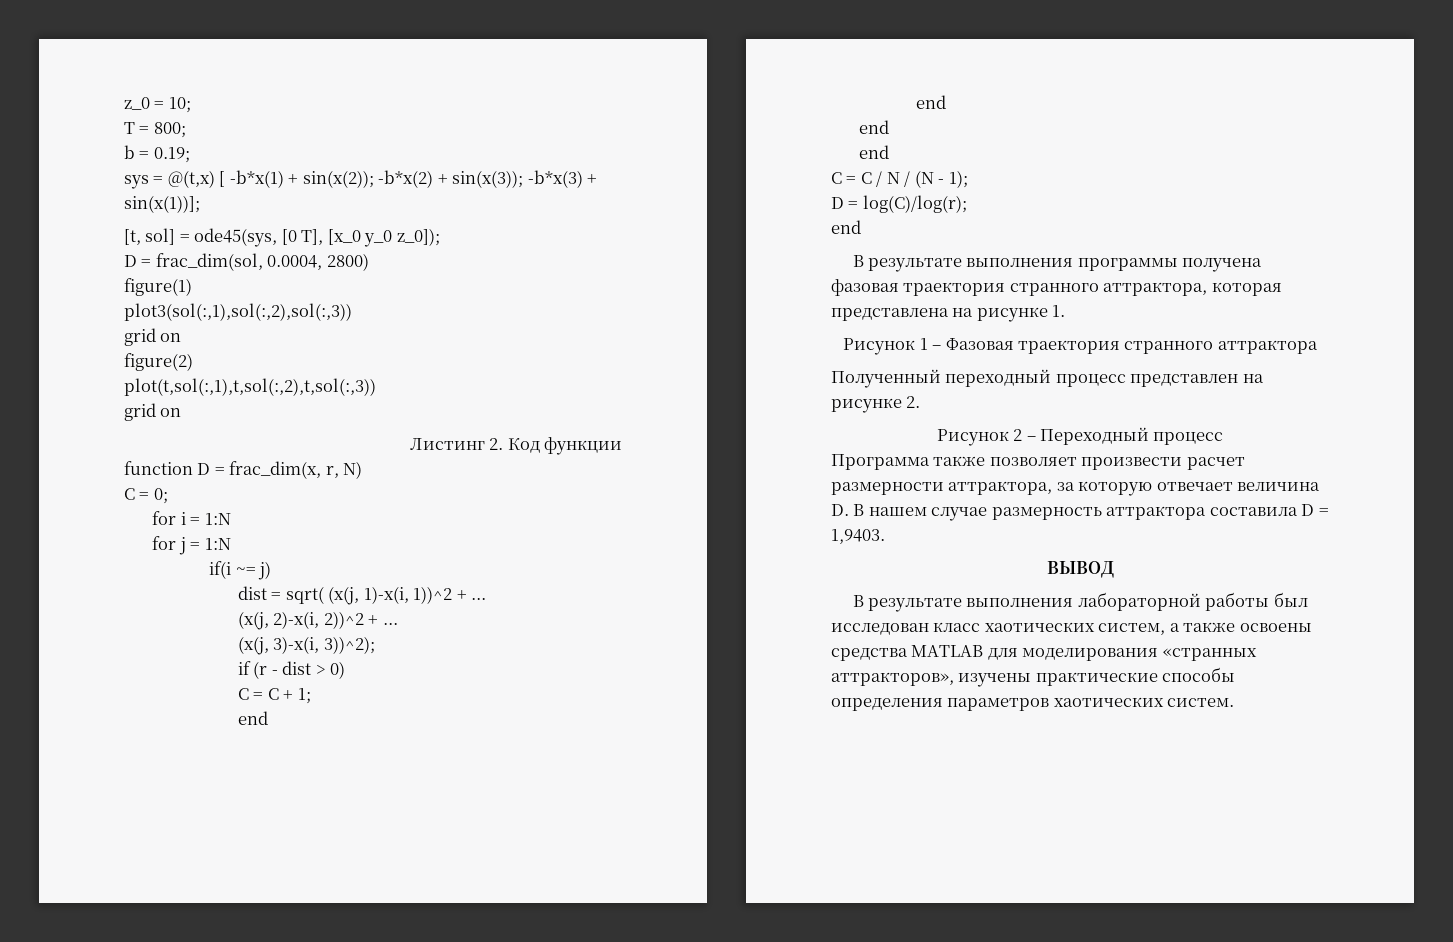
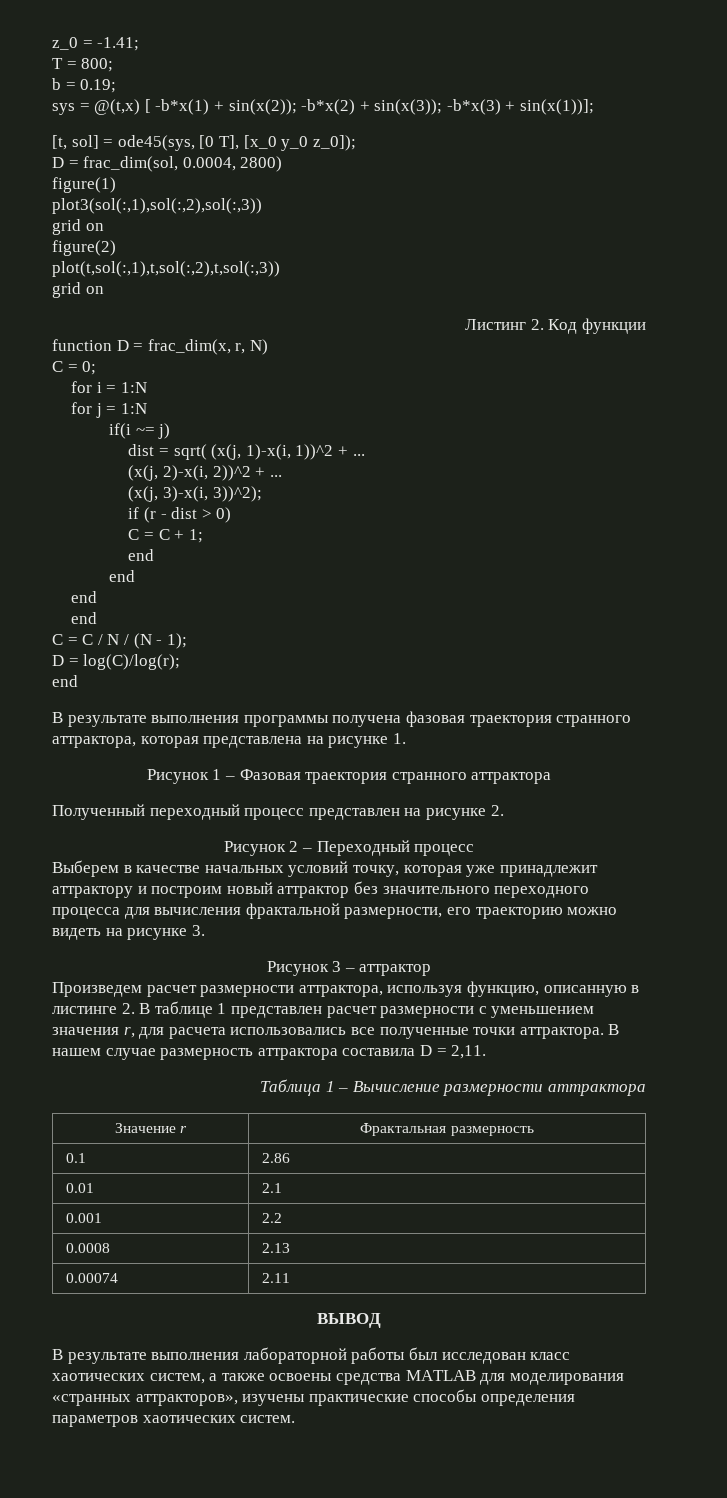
- z_0 = 10;
+ z_0 = -1.41;
- Программа также позволяет произвести расчет размерности аттрактора, за которую отвечает величина D. В нашем случае размерность аттрактора составила D = 1,9403.
+ Выберем в качестве начальных условий точку, которая уже принадлежит аттрактору и построим новый аттрактор без значительного переходного процесса для вычисления фрактальной размерности, его траекторию можно видеть на рисунке 3.
+ Рисунок 3 – аттрактор
+ Произведем расчет размерности аттрактора, используя функцию, описанную в листинге 2. В таблице 1 представлен расчет размерности с уменьшением значения r, для расчета использовались все полученные точки аттрактора. В нашем случае размерность аттрактора составила D = 2,11.
+ Таблица 1 – Вычисление размерности аттрактора
+ Значение r | Фрактальная размерность
+ 0.1 | 2.86
+ 0.01 | 2.1
+ 0.001 | 2.2
+ 0.0008 | 2.13
+ 0.00074 | 2.11

